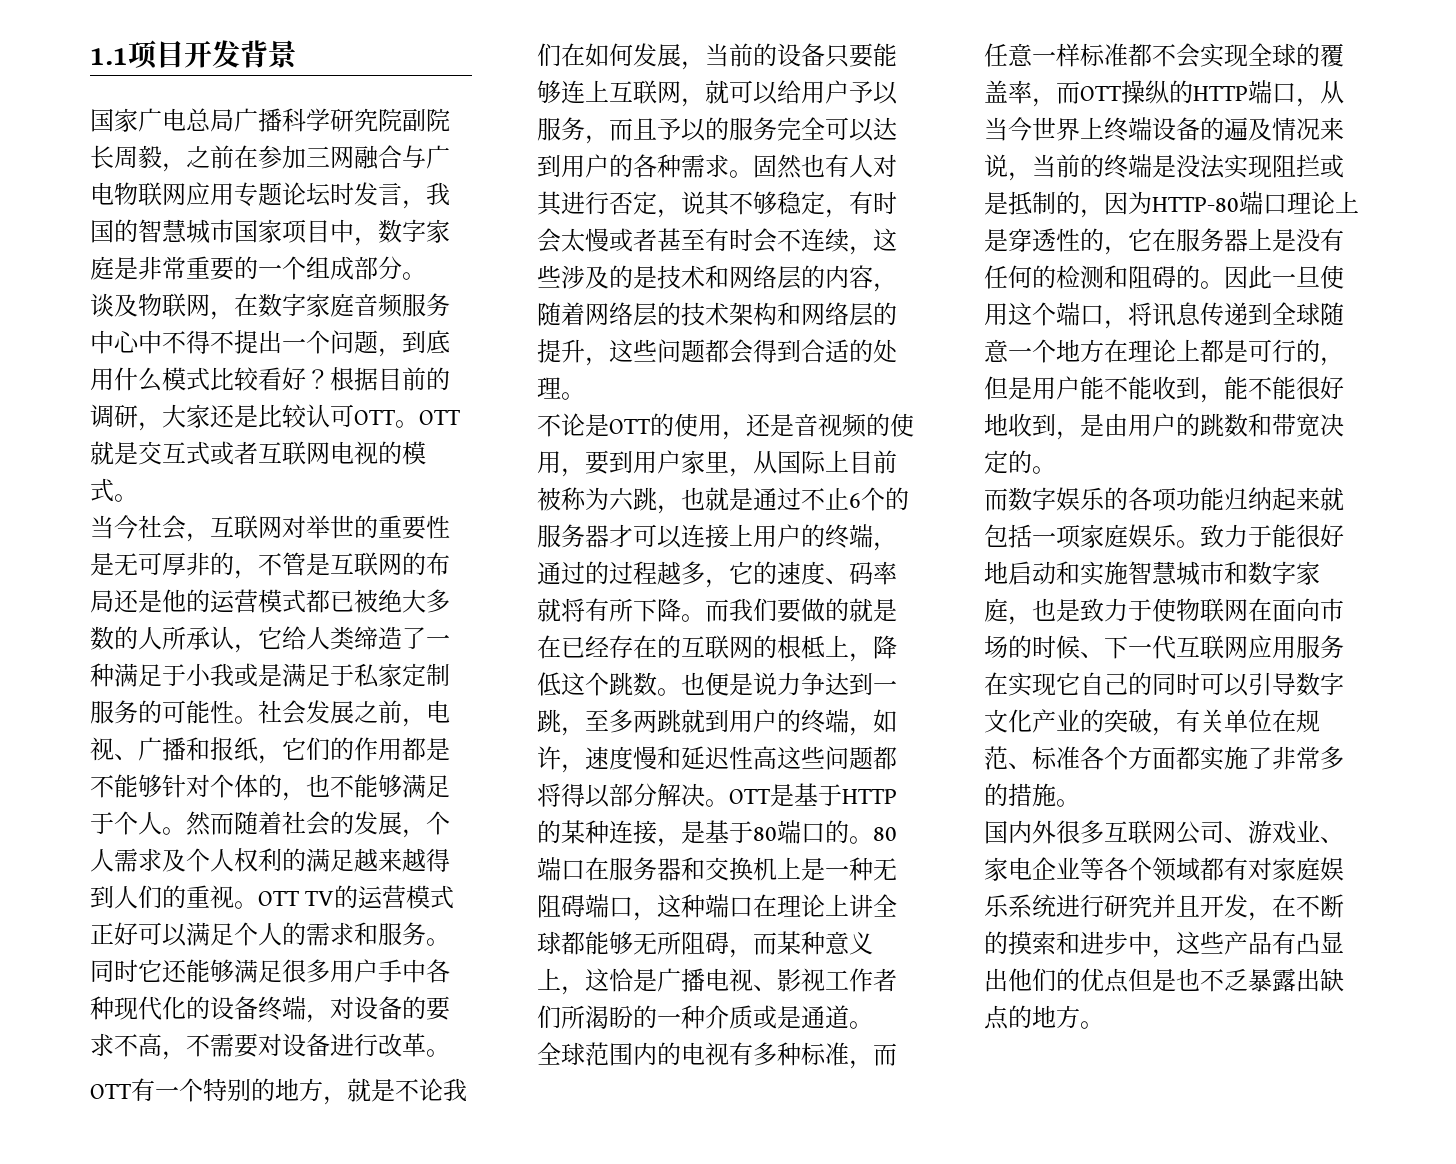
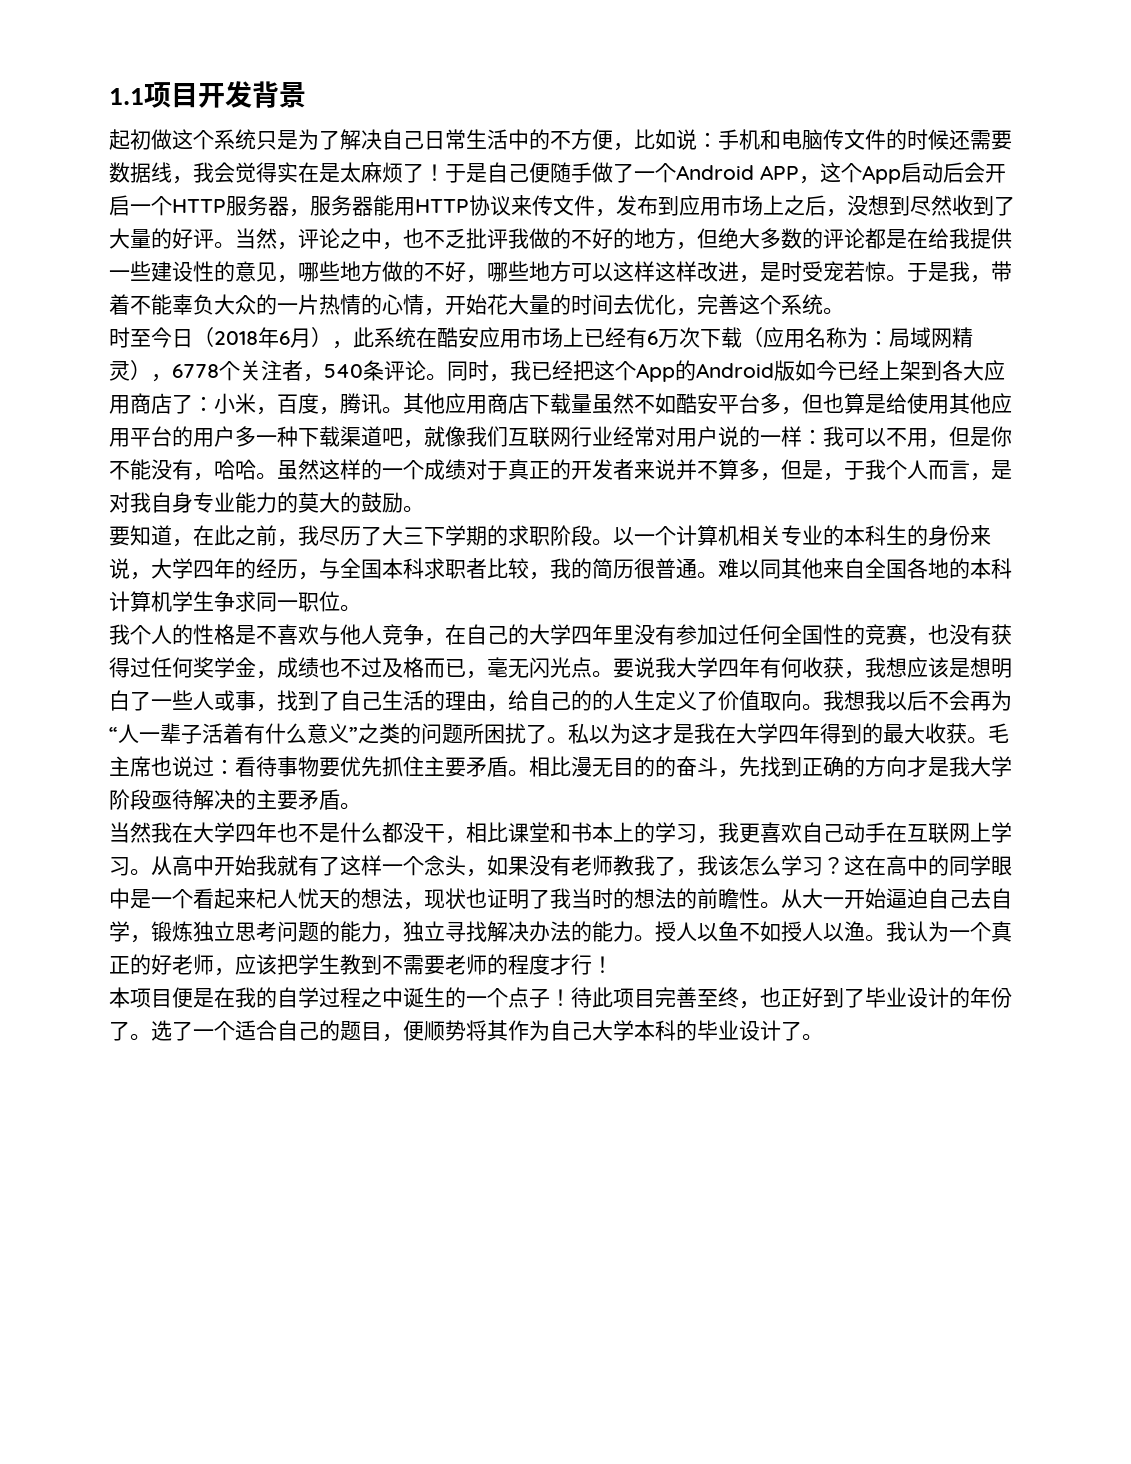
- 国家广电总局广播科学研究院副院长周毅，之前在参加三网融合与广电物联网应用专题论坛时发言，我国的智慧城市国家项目中，数字家庭是非常重要的一个组成部分。
- 谈及物联网，在数字家庭音频服务中心中不得不提出一个问题，到底用什么模式比较看好？根据目前的调研，大家还是比较认可OTT。OTT就是交互式或者互联网电视的模式。
- 当今社会，互联网对举世的重要性是无可厚非的，不管是互联网的布局还是他的运营模式都已被绝大多数的人所承认，它给人类缔造了一种满足于小我或是满足于私家定制服务的可能性。社会发展之前，电视、广播和报纸，它们的作用都是不能够针对个体的，也不能够满足于个人。然而随着社会的发展，个人需求及个人权利的满足越来越得到人们的重视。OTT TV的运营模式正好可以满足个人的需求和服务。同时它还能够满足很多用户手中各种现代化的设备终端，对设备的要求不高，不需要对设备进行改革。
- OTT有一个特别的地方，就是不论我们在如何发展，当前的设备只要能够连上互联网，就可以给用户予以服务，而且予以的服务完全可以达到用户的各种需求。固然也有人对其进行否定，说其不够稳定，有时会太慢或者甚至有时会不连续，这些涉及的是技术和网络层的内容，随着网络层的技术架构和网络层的提升，这些问题都会得到合适的处理。
- 不论是OTT的使用，还是音视频的使用，要到用户家里，从国际上目前被称为六跳，也就是通过不止6个的服务器才可以连接上用户的终端，通过的过程越多，它的速度、码率就将有所下降。而我们要做的就是在已经存在的互联网的根柢上，降低这个跳数。也便是说力争达到一跳，至多两跳就到用户的终端，如许，速度慢和延迟性高这些问题都将得以部分解决。OTT是基于HTTP的某种连接，是基于80端口的。80端口在服务器和交换机上是一种无阻碍端口，这种端口在理论上讲全球都能够无所阻碍，而某种意义上，这恰是广播电视、影视工作者们所渴盼的一种介质或是通道。
- 全球范围内的电视有多种标准，而任意一样标准都不会实现全球的覆盖率，而OTT操纵的HTTP端口，从当今世界上终端设备的遍及情况来说，当前的终端是没法实现阻拦或是抵制的，因为HTTP-80端口理论上是穿透性的，它在服务器上是没有任何的检测和阻碍的。因此一旦使用这个端口，将讯息传递到全球随意一个地方在理论上都是可行的，但是用户能不能收到，能不能很好地收到，是由用户的跳数和带宽决定的。
- 而数字娱乐的各项功能归纳起来就包括一项家庭娱乐。致力于能很好地启动和实施智慧城市和数字家庭，也是致力于使物联网在面向市场的时候、下一代互联网应用服务在实现它自己的同时可以引导数字文化产业的突破，有关单位在规范、标准各个方面都实施了非常多的措施。
- 国内外很多互联网公司、游戏业、家电企业等各个领域都有对家庭娱乐系统进行研究并且开发，在不断的摸索和进步中，这些产品有凸显出他们的优点但是也不乏暴露出缺点的地方。
+ 起初做这个系统只是为了解决自己日常生活中的不方便，比如说：手机和电脑传文件的时候还需要数据线，我会觉得实在是太麻烦了！于是自己便随手做了一个Android APP，这个App启动后会开启一个HTTP服务器，服务器能用HTTP协议来传文件，发布到应用市场上之后，没想到尽然收到了大量的好评。当然，评论之中，也不乏批评我做的不好的地方，但绝大多数的评论都是在给我提供一些建设性的意见，哪些地方做的不好，哪些地方可以这样这样改进，是时受宠若惊。于是我，带着不能辜负大众的一片热情的心情，开始花大量的时间去优化，完善这个系统。
+ 时至今日（2018年6月），此系统在酷安应用市场上已经有6万次下载（应用名称为：局域网精灵），6778个关注者，540条评论。同时，我已经把这个App的Android版如今已经上架到各大应用商店了：小米，百度，腾讯。其他应用商店下载量虽然不如酷安平台多，但也算是给使用其他应用平台的用户多一种下载渠道吧，就像我们互联网行业经常对用户说的一样：我可以不用，但是你不能没有，哈哈。虽然这样的一个成绩对于真正的开发者来说并不算多，但是，于我个人而言，是对我自身专业能力的莫大的鼓励。
+ 要知道，在此之前，我尽历了大三下学期的求职阶段。以一个计算机相关专业的本科生的身份来说，大学四年的经历，与全国本科求职者比较，我的简历很普通。难以同其他来自全国各地的本科计算机学生争求同一职位。
+ 我个人的性格是不喜欢与他人竞争，在自己的大学四年里没有参加过任何全国性的竞赛，也没有获得过任何奖学金，成绩也不过及格而已，毫无闪光点。要说我大学四年有何收获，我想应该是想明白了一些人或事，找到了自己生活的理由，给自己的的人生定义了价值取向。我想我以后不会再为“人一辈子活着有什么意义”之类的问题所困扰了。私以为这才是我在大学四年得到的最大收获。毛主席也说过：看待事物要优先抓住主要矛盾。相比漫无目的的奋斗，先找到正确的方向才是我大学阶段亟待解决的主要矛盾。
+ 当然我在大学四年也不是什么都没干，相比课堂和书本上的学习，我更喜欢自己动手在互联网上学习。从高中开始我就有了这样一个念头，如果没有老师教我了，我该怎么学习？这在高中的同学眼中是一个看起来杞人忧天的想法，现状也证明了我当时的想法的前瞻性。从大一开始逼迫自己去自学，锻炼独立思考问题的能力，独立寻找解决办法的能力。授人以鱼不如授人以渔。我认为一个真正的好老师，应该把学生教到不需要老师的程度才行！
+ 本项目便是在我的自学过程之中诞生的一个点子！待此项目完善至终，也正好到了毕业设计的年份了。选了一个适合自己的题目，便顺势将其作为自己大学本科的毕业设计了。

